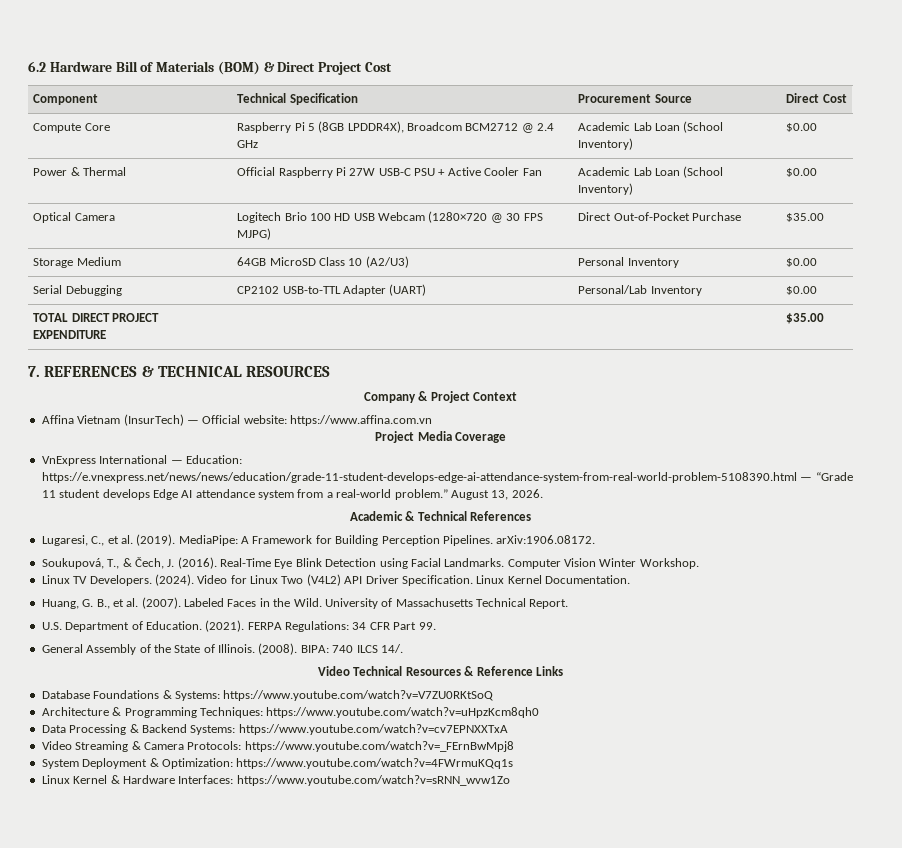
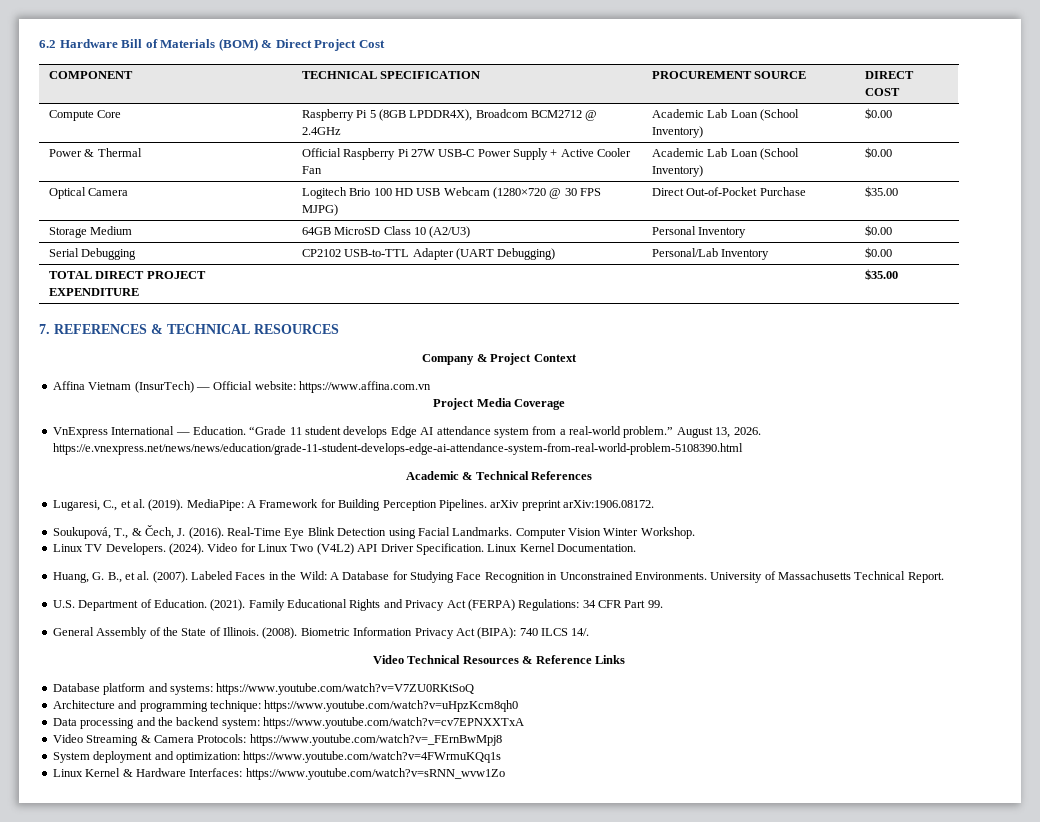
- Component | Technical Specification | Procurement Source | Direct Cost
+ COMPONENT | TECHNICAL SPECIFICATION | PROCUREMENT SOURCE | DIRECT COST
- Compute Core | Raspberry Pi 5 (8GB LPDDR4X), Broadcom BCM2712 @ 2.4 GHz | Academic Lab Loan (School Inventory) | $0.00
+ Compute Core | Raspberry Pi 5 (8GB LPDDR4X), Broadcom BCM2712 @ 2.4GHz | Academic Lab Loan (School Inventory) | $0.00
- Power & Thermal | Official Raspberry Pi 27W USB-C PSU + Active Cooler Fan | Academic Lab Loan (School Inventory) | $0.00
+ Power & Thermal | Official Raspberry Pi 27W USB-C Power Supply + Active Cooler Fan | Academic Lab Loan (School Inventory) | $0.00
- Serial Debugging | CP2102 USB-to-TTL Adapter (UART) | Personal/Lab Inventory | $0.00
+ Serial Debugging | CP2102 USB-to-TTL Adapter (UART Debugging) | Personal/Lab Inventory | $0.00
- VnExpress International — Education: https://e.vnexpress.net/news/news/education/grade-11-student-develops-edge-ai-attendance-system-from-real-world-problem-5108390.html — “Grade 11 student develops Edge AI attendance system from a real-world problem.”
+ VnExpress International — Education. “Grade 11 student develops Edge AI attendance system from a real-world problem.”
- August 13, 2026.
+ August 13, 2026. https://e.vnexpress.net/news/news/education/grade-11-student-develops-edge-ai-attendance-system-from-real-world-problem-5108390.html
- MediaPipe: A Framework for Building Perception Pipelines. arXiv:1906.08172.
+ MediaPipe: A Framework for Building Perception Pipelines. arXiv preprint arXiv:1906.08172.
- Labeled Faces in the Wild.
+ Labeled Faces in the Wild: A Database for Studying Face Recognition in Unconstrained Environments.
- FERPA Regulations: 34 CFR Part 99.
+ Family Educational Rights and Privacy Act (FERPA) Regulations: 34 CFR Part 99.
- BIPA: 740 ILCS 14/.
+ Biometric Information Privacy Act (BIPA): 740 ILCS 14/.
- Database Foundations & Systems: https://www.youtube.com/watch?v=V7ZU0RKtSoQ
+ Database platform and systems: https://www.youtube.com/watch?v=V7ZU0RKtSoQ
- Architecture & Programming Techniques: https://www.youtube.com/watch?v=uHpzKcm8qh0
+ Architecture and programming technique: https://www.youtube.com/watch?v=uHpzKcm8qh0
- Data Processing & Backend Systems: https://www.youtube.com/watch?v=cv7EPNXXTxA
+ Data processing and the backend system: https://www.youtube.com/watch?v=cv7EPNXXTxA
- System Deployment & Optimization: https://www.youtube.com/watch?v=4FWrmuKQq1s
+ System deployment and optimization: https://www.youtube.com/watch?v=4FWrmuKQq1s

